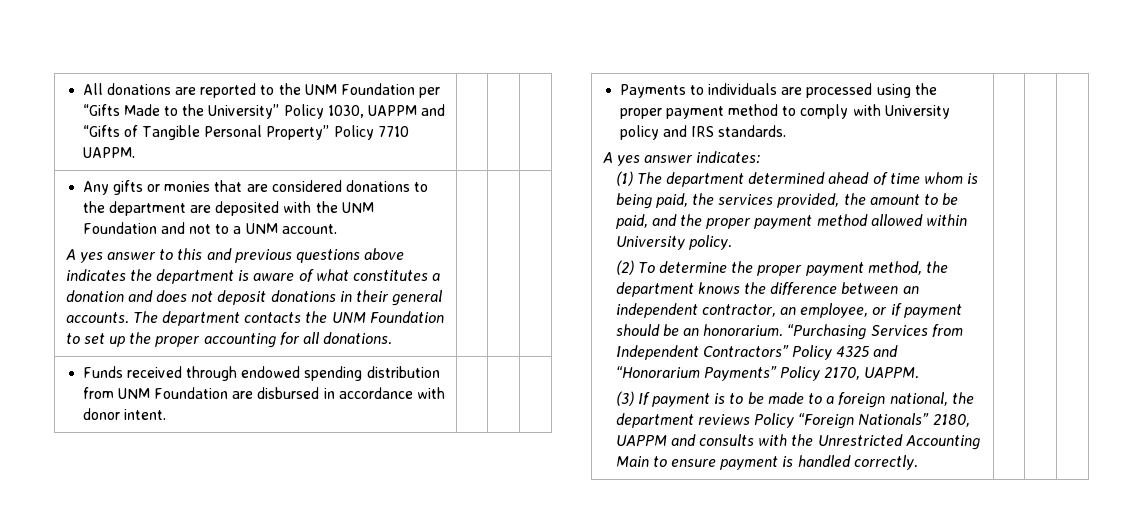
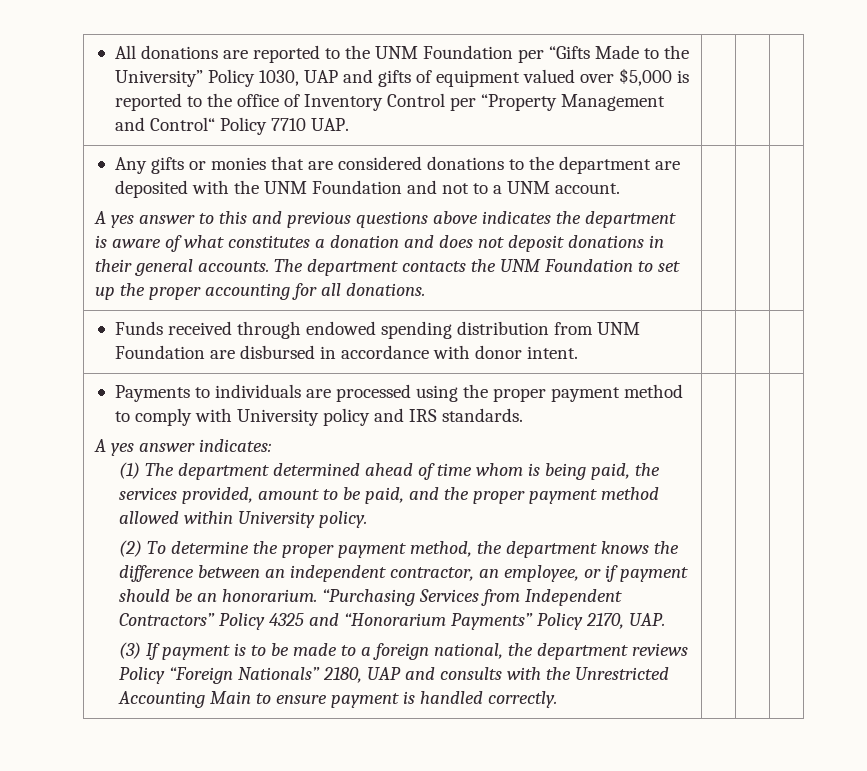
- All donations are reported to the UNM Foundation per “Gifts Made to the University” Policy 1030, UAPPM and “Gifts of Tangible Personal Property” Policy 7710 UAPPM. | | |
+ All donations are reported to the UNM Foundation per “Gifts Made to the University” Policy 1030, UAP and gifts of equipment valued over $5,000 is reported to the office of Inventory Control per “Property Management and Control“ Policy 7710 UAP. | | |
- (1) The department determined ahead of time whom is being paid, the services provided, the amount to be paid, and the proper payment method allowed within University policy.
+ (1) The department determined ahead of time whom is being paid, the services provided, amount to be paid, and the proper payment method allowed within University policy.
- “Purchasing Services from Independent Contractors” Policy 4325 and “Honorarium Payments” Policy 2170, UAPPM.
+ “Purchasing Services from Independent Contractors” Policy 4325 and “Honorarium Payments” Policy 2170, UAP.
- (3) If payment is to be made to a foreign national, the department reviews Policy “Foreign Nationals” 2180, UAPPM and consults with the Unrestricted Accounting Main to ensure payment is handled correctly.
+ (3) If payment is to be made to a foreign national, the department reviews Policy “Foreign Nationals” 2180, UAP and consults with the Unrestricted Accounting Main to ensure payment is handled correctly.

